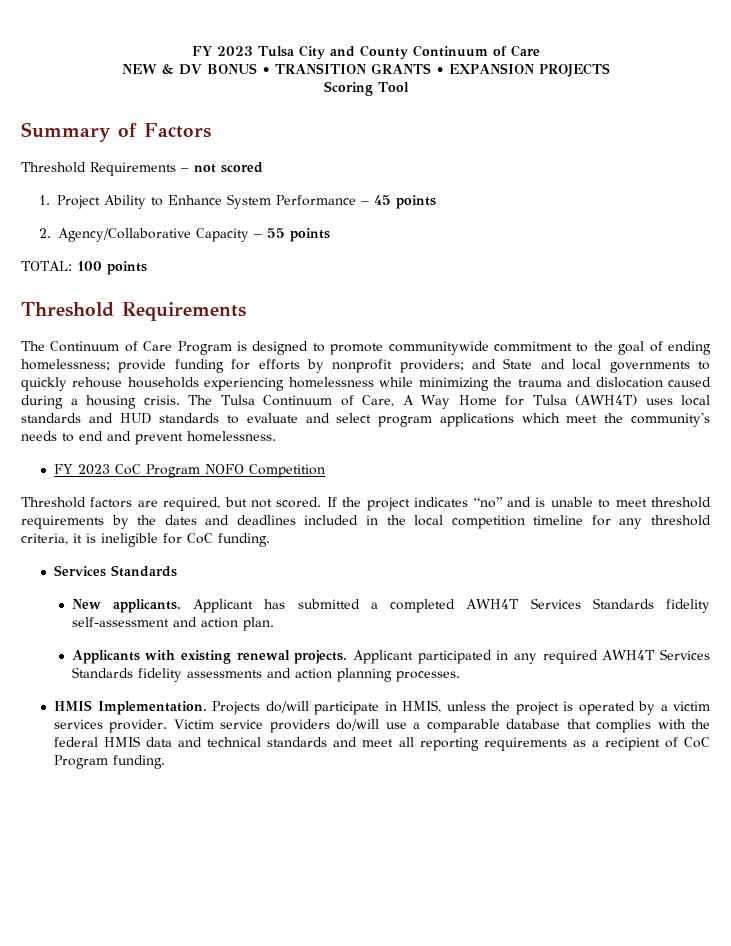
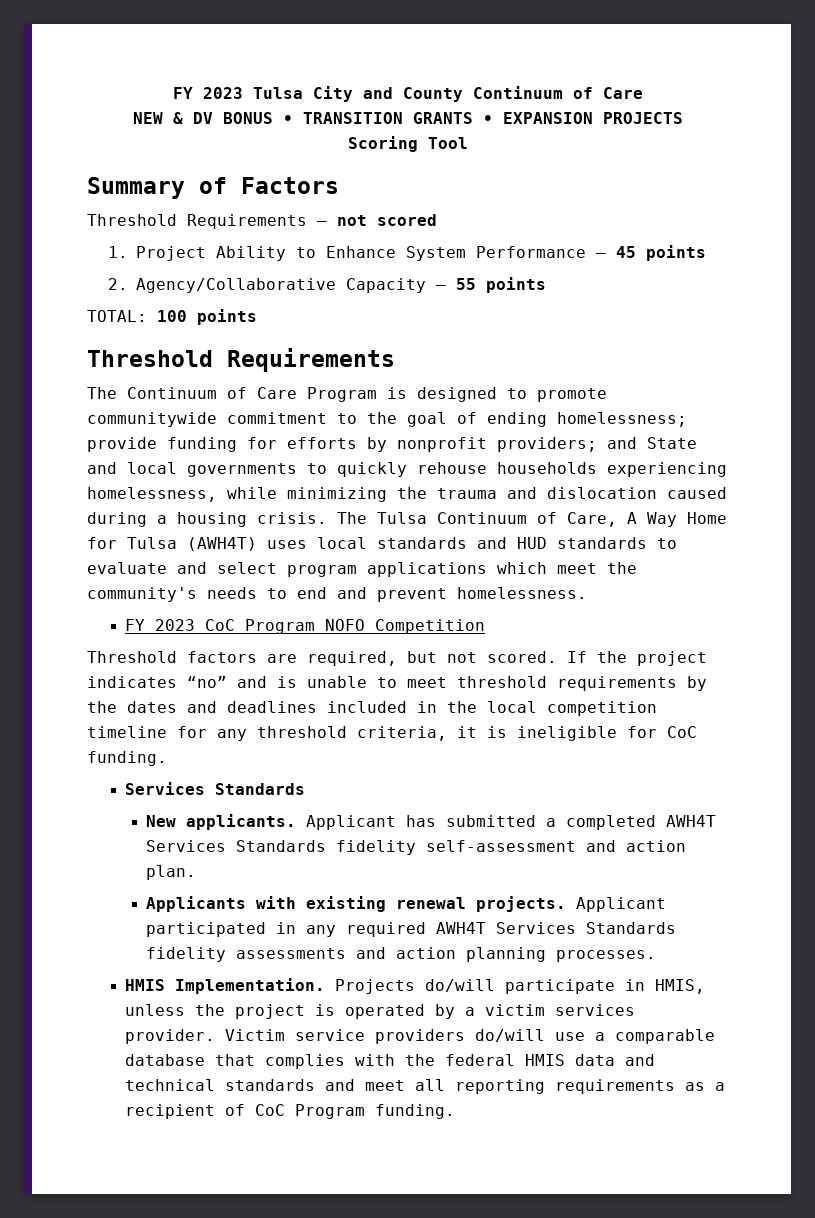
- The Continuum of Care Program is designed to promote communitywide commitment to the goal of ending homelessness; provide funding for efforts by nonprofit providers; and State and local governments to quickly rehouse households experiencing homelessness while minimizing the trauma and dislocation caused during a housing crisis.
+ The Continuum of Care Program is designed to promote communitywide commitment to the goal of ending homelessness; provide funding for efforts by nonprofit providers; and State and local governments to quickly rehouse households experiencing homelessness, while minimizing the trauma and dislocation caused during a housing crisis.

